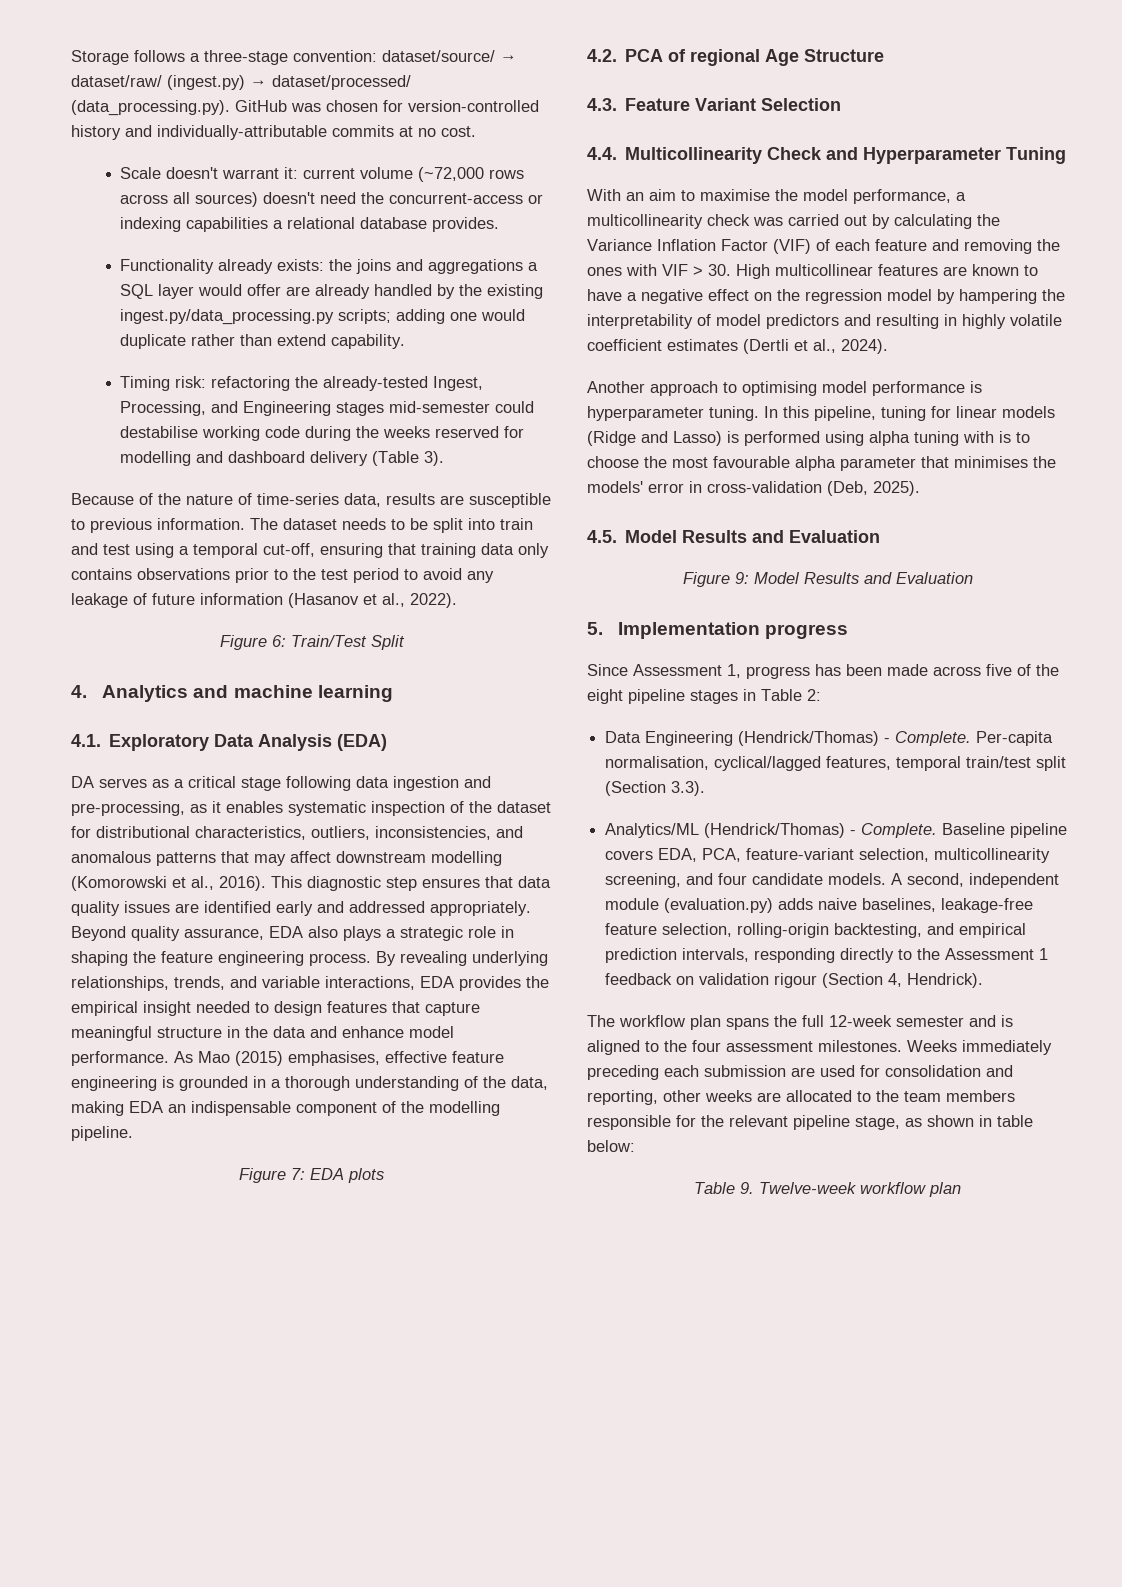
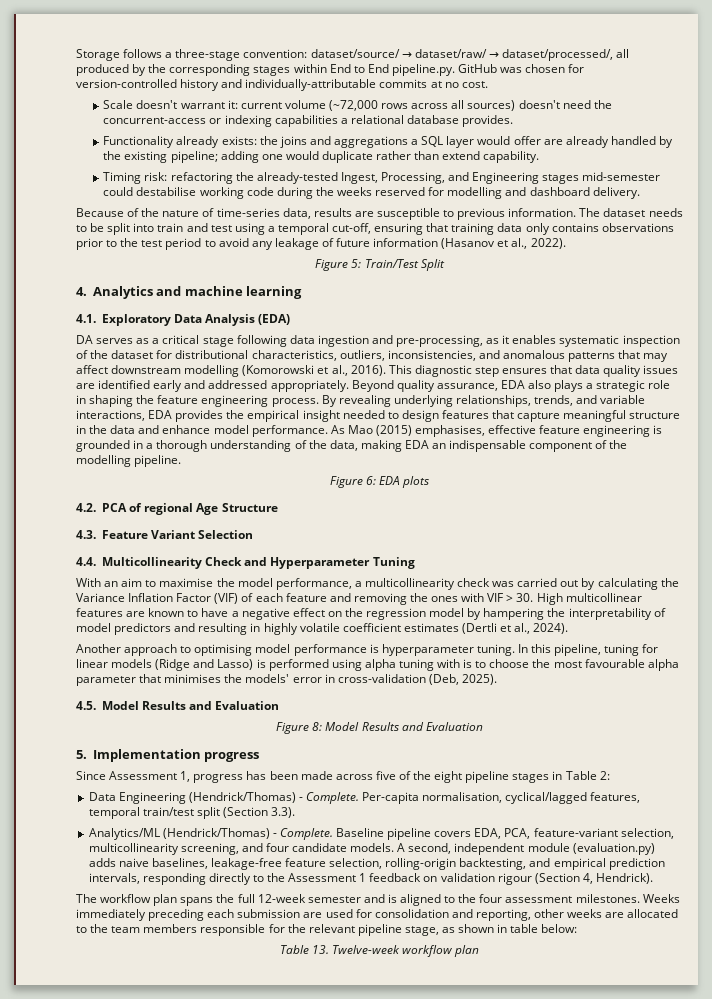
- Storage follows a three-stage convention: dataset/source/ → dataset/raw/ (ingest.py) → dataset/processed/ (data_processing.py). GitHub was chosen for version-controlled history and individually-attributable commits at no cost.
+ Storage follows a three-stage convention: dataset/source/ → dataset/raw/ → dataset/processed/, all produced by the corresponding stages within End to End pipeline.py. GitHub was chosen for version-controlled history and individually-attributable commits at no cost.
- Functionality already exists: the joins and aggregations a SQL layer would offer are already handled by the existing ingest.py/data_processing.py scripts; adding one would duplicate rather than extend capability.
+ Functionality already exists: the joins and aggregations a SQL layer would offer are already handled by the existing pipeline; adding one would duplicate rather than extend capability.
- Timing risk: refactoring the already-tested Ingest, Processing, and Engineering stages mid-semester could destabilise working code during the weeks reserved for modelling and dashboard delivery (Table 3).
+ Timing risk: refactoring the already-tested Ingest, Processing, and Engineering stages mid-semester could destabilise working code during the weeks reserved for modelling and dashboard delivery.
- Figure 6: Train/Test Split
+ Figure 5: Train/Test Split
- Figure 7: EDA plots
+ Figure 6: EDA plots
- Figure 9: Model Results and Evaluation
+ Figure 8: Model Results and Evaluation
- Table 9. Twelve-week workflow plan
+ Table 13. Twelve-week workflow plan

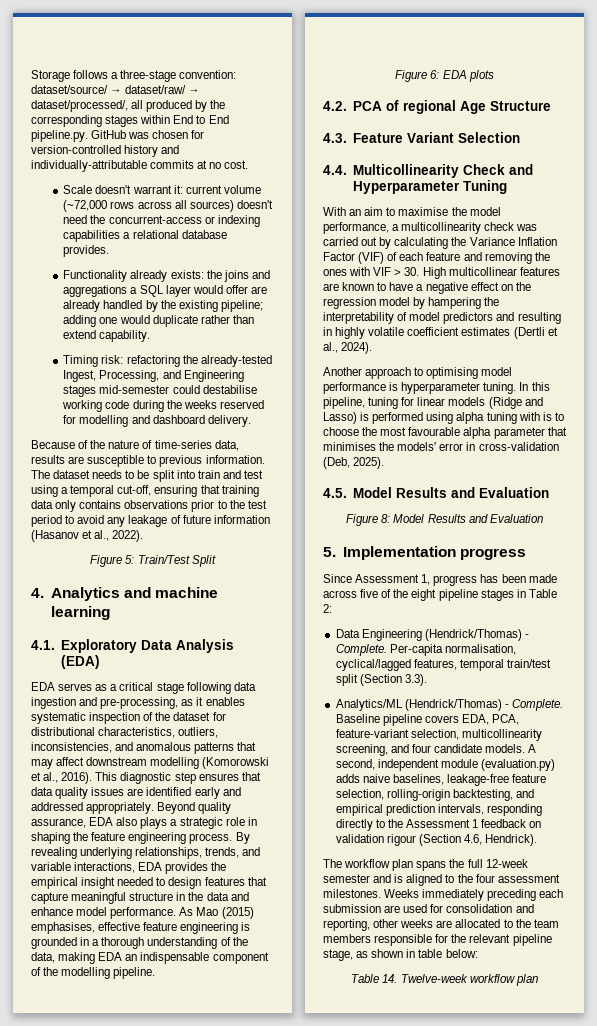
- DA serves as a critical stage following data ingestion and pre-processing, as it enables systematic inspection of the dataset for distributional characteristics, outliers, inconsistencies, and anomalous patterns that may affect downstream modelling (Komorowski et al., 2016).
+ EDA serves as a critical stage following data ingestion and pre-processing, as it enables systematic inspection of the dataset for distributional characteristics, outliers, inconsistencies, and anomalous patterns that may affect downstream modelling (Komorowski et al., 2016).
- A second, independent module (evaluation.py) adds naive baselines, leakage-free feature selection, rolling-origin backtesting, and empirical prediction intervals, responding directly to the Assessment 1 feedback on validation rigour (Section 4, Hendrick).
+ A second, independent module (evaluation.py) adds naive baselines, leakage-free feature selection, rolling-origin backtesting, and empirical prediction intervals, responding directly to the Assessment 1 feedback on validation rigour (Section 4.6, Hendrick).
- Table 13. Twelve-week workflow plan
+ Table 14. Twelve-week workflow plan

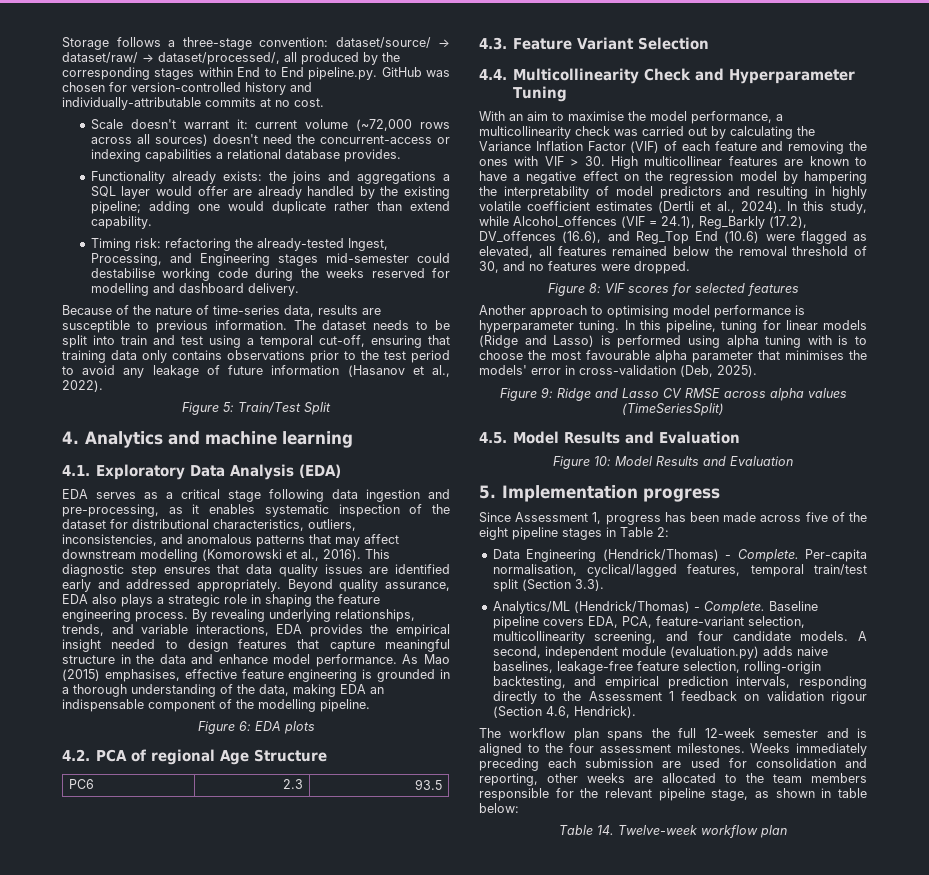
+ PC6 | 2.3 | 93.5
+ In this study, while Alcohol_offences (VIF = 24.1), Reg_Barkly (17.2), DV_offences (16.6), and Reg_Top End (10.6) were flagged as elevated, all features remained below the removal threshold of 30, and no features were dropped.
+ Figure 8: VIF scores for selected features
+ Figure 9: Ridge and Lasso CV RMSE across alpha values (TimeSeriesSplit)
- Figure 8: Model Results and Evaluation
+ Figure 10: Model Results and Evaluation

